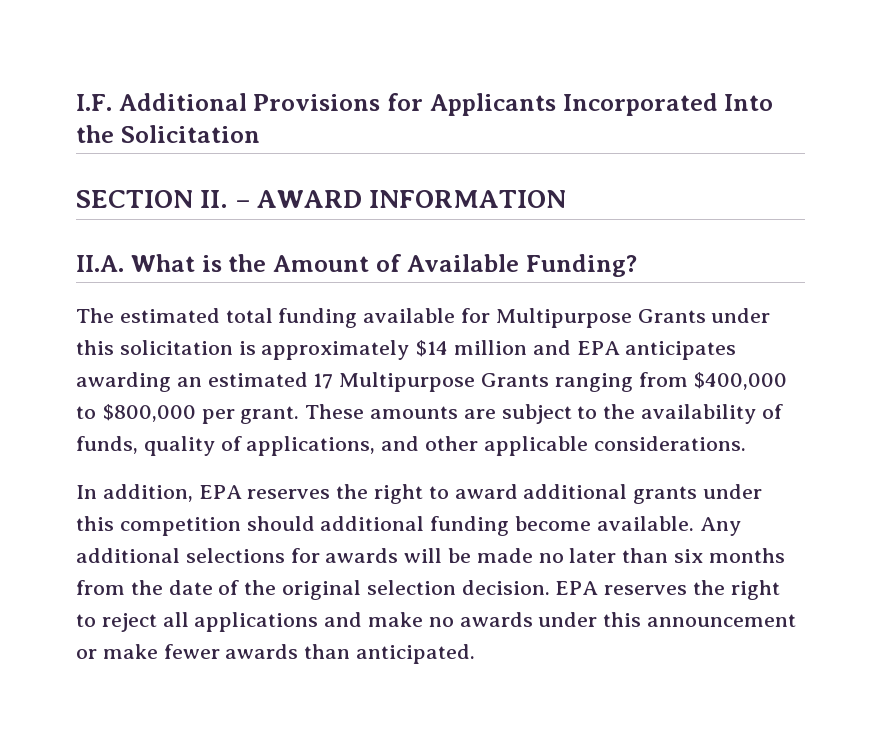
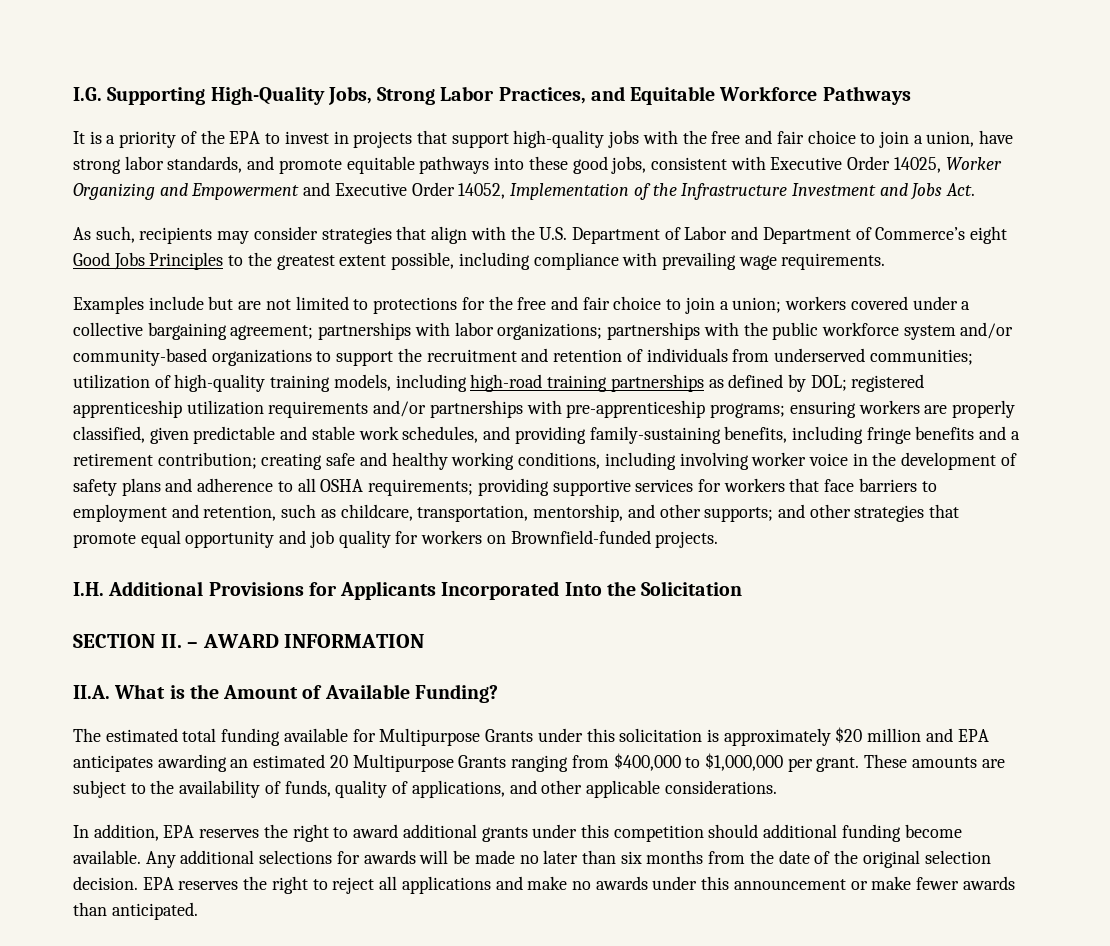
- I.F. Additional Provisions for Applicants Incorporated Into the Solicitation
+ I.G. Supporting High-Quality Jobs, Strong Labor Practices, and Equitable Workforce Pathways
+ It is a priority of the EPA to invest in projects that support high-quality jobs with the free and fair choice to join a union, have strong labor standards, and promote equitable pathways into these good jobs, consistent with Executive Order 14025, Worker Organizing and Empowerment and Executive Order 14052, Implementation of the Infrastructure Investment and Jobs Act.
+ As such, recipients may consider strategies that align with the U.S. Department of Labor and Department of Commerce’s eight Good Jobs Principles to the greatest extent possible, including compliance with prevailing wage requirements.
+ Examples include but are not limited to protections for the free and fair choice to join a union; workers covered under a collective bargaining agreement; partnerships with labor organizations; partnerships with the public workforce system and/or community-based organizations to support the recruitment and retention of individuals from underserved communities; utilization of high-quality training models, including high-road training partnerships as defined by DOL; registered apprenticeship utilization requirements and/or partnerships with pre-apprenticeship programs; ensuring workers are properly classified, given predictable and stable work schedules, and providing family-sustaining benefits, including fringe benefits and a retirement contribution; creating safe and healthy working conditions, including involving worker voice in the development of safety plans and adherence to all OSHA requirements; providing supportive services for workers that face barriers to employment and retention, such as childcare, transportation, mentorship, and other supports; and other strategies that promote equal opportunity and job quality for workers on Brownfield-funded projects.
+ I.H. Additional Provisions for Applicants Incorporated Into the Solicitation
- The estimated total funding available for Multipurpose Grants under this solicitation is approximately $14 million and EPA anticipates awarding an estimated 17 Multipurpose Grants ranging from $400,000 to $800,000 per grant.
+ The estimated total funding available for Multipurpose Grants under this solicitation is approximately $20 million and EPA anticipates awarding an estimated 20 Multipurpose Grants ranging from $400,000 to $1,000,000 per grant.

